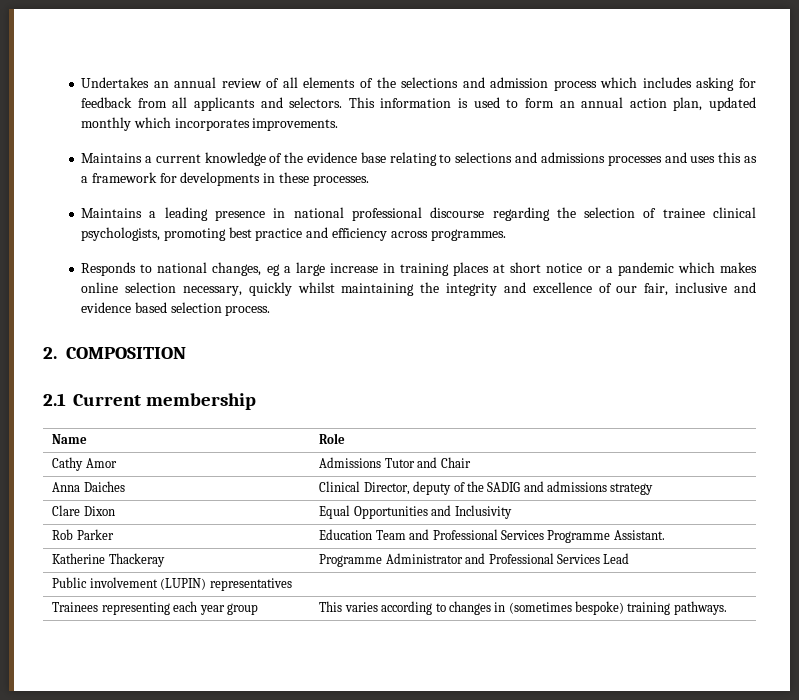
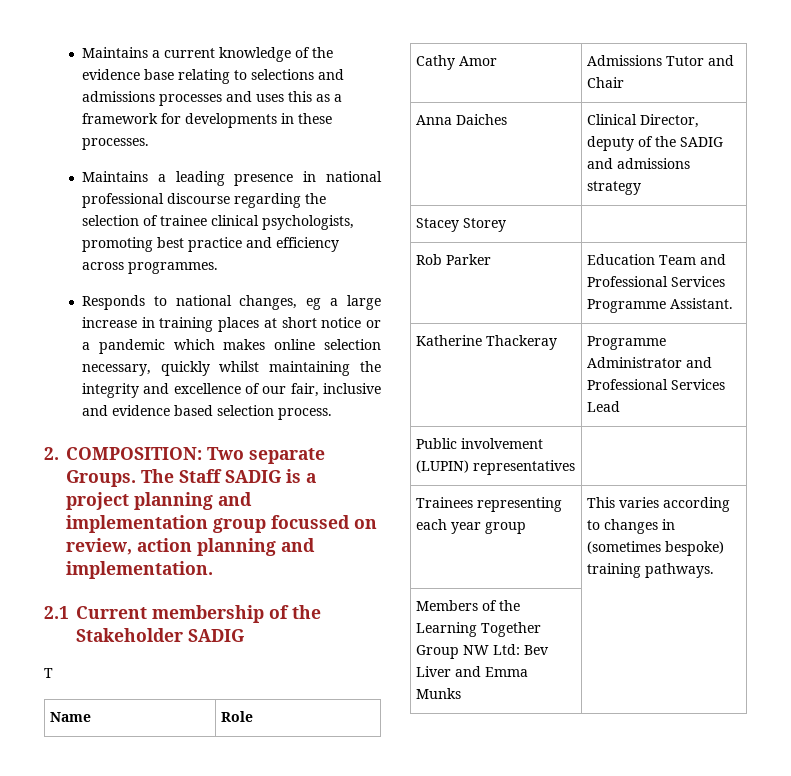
- Undertakes an annual review of all elements of the selections and admission process which includes asking for feedback from all applicants and selectors. This information is used to form an annual action plan, updated monthly which incorporates improvements.
- 2. COMPOSITION
- 2.1 Current membership
+ 2. COMPOSITION: Two separate Groups. The Staff SADIG is a project planning and implementation group focussed on review, action planning and implementation.
+ 2.1 Current membership of the Stakeholder SADIG
+ T
- Clare Dixon | Equal Opportunities and Inclusivity
+ Stacey Storey |
+ Members of the Learning Together Group NW Ltd: Bev Liver and Emma Munks |

